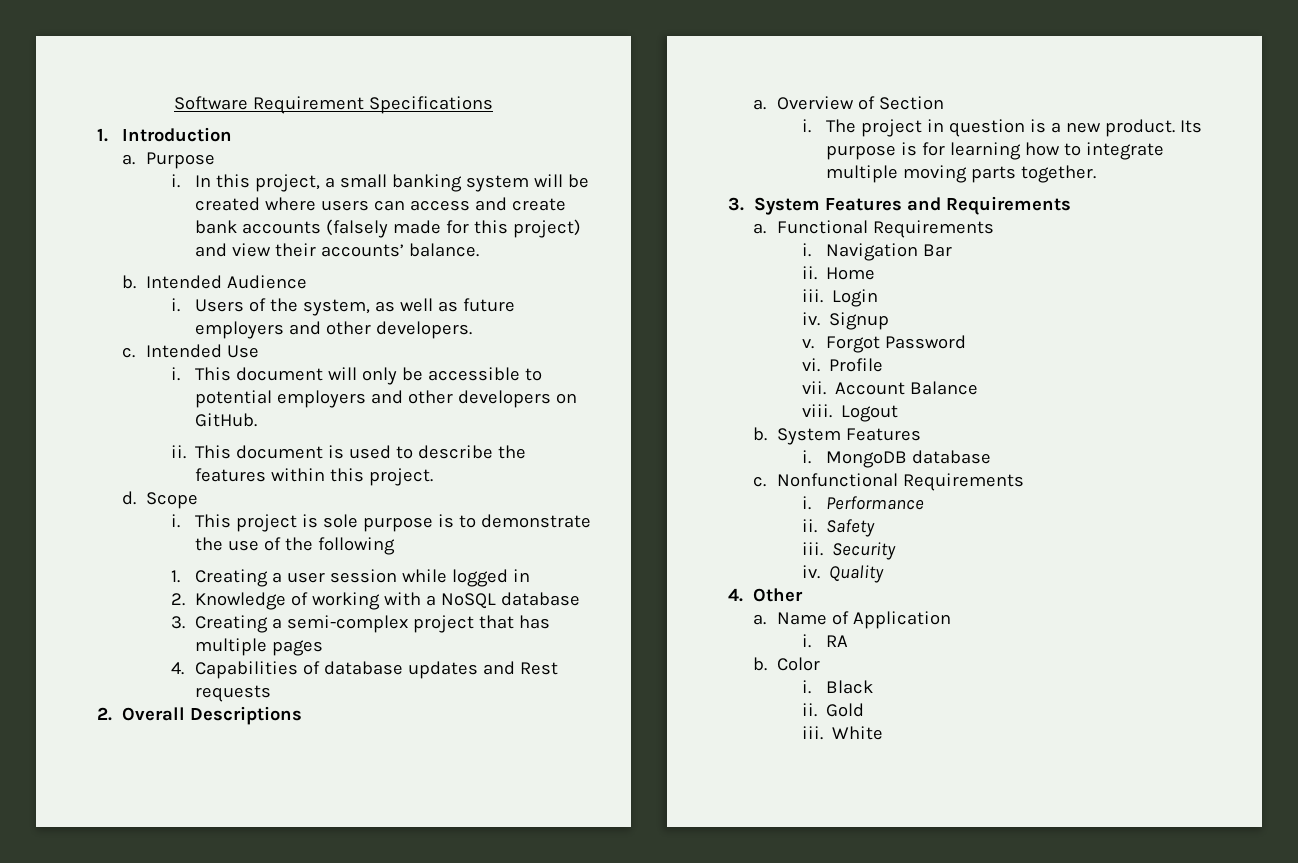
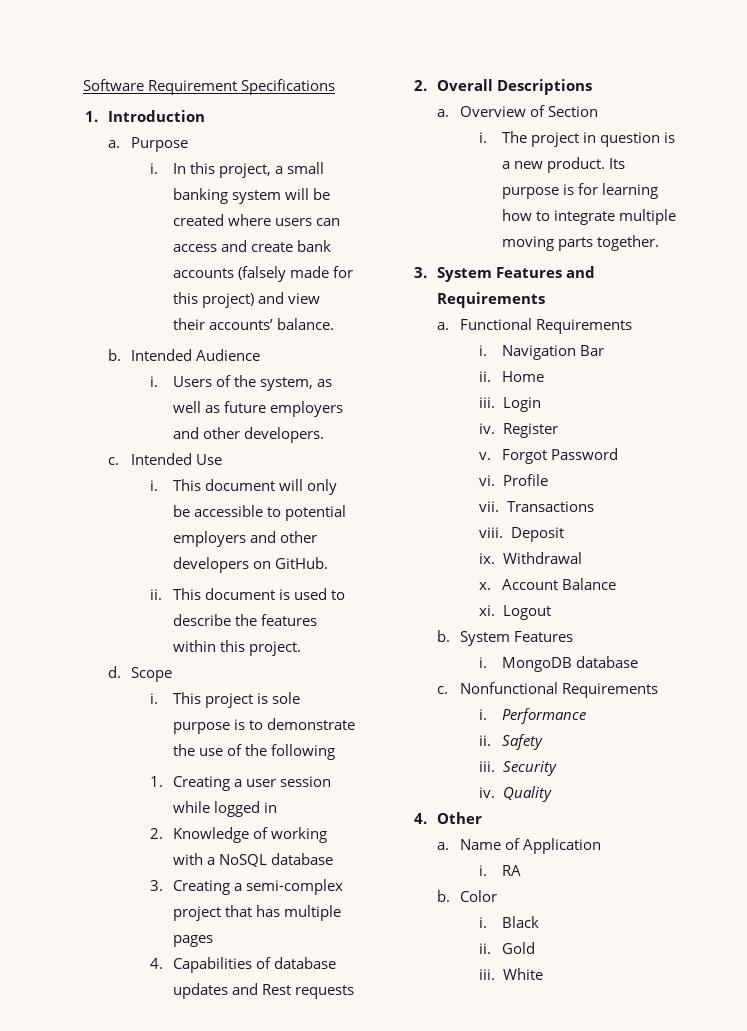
- Signup
+ Register
+ Transactions
+ viii. Deposit
+ ix. Withdrawal
+ x.
- viii.
+ xi.

